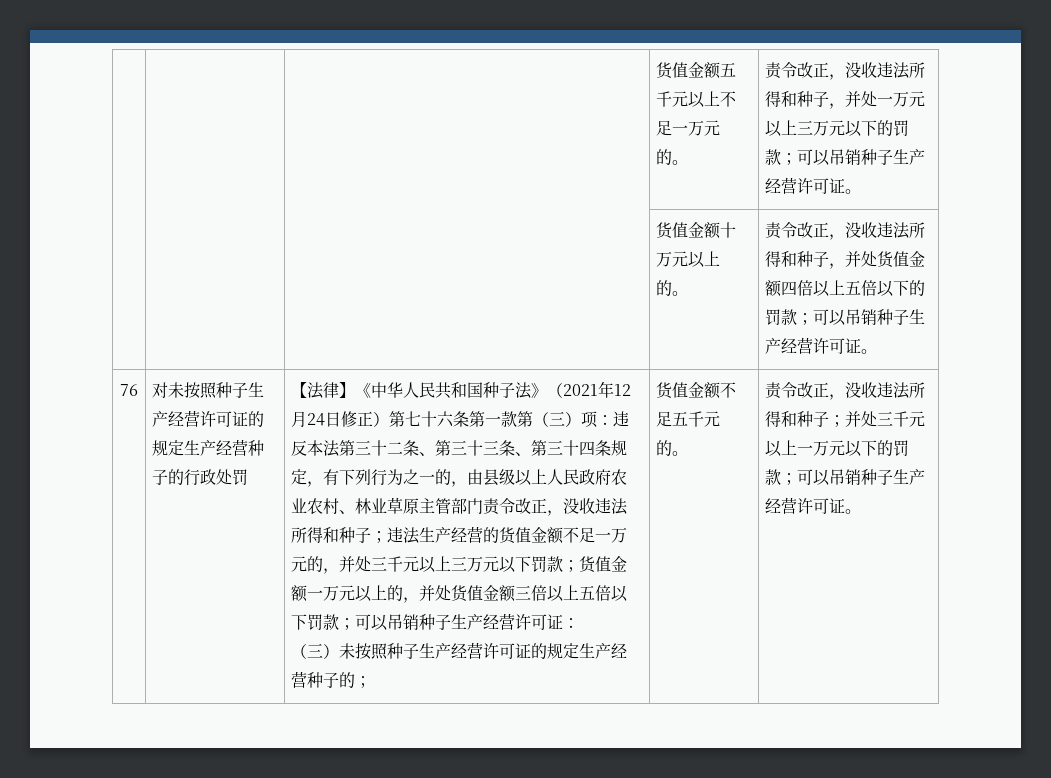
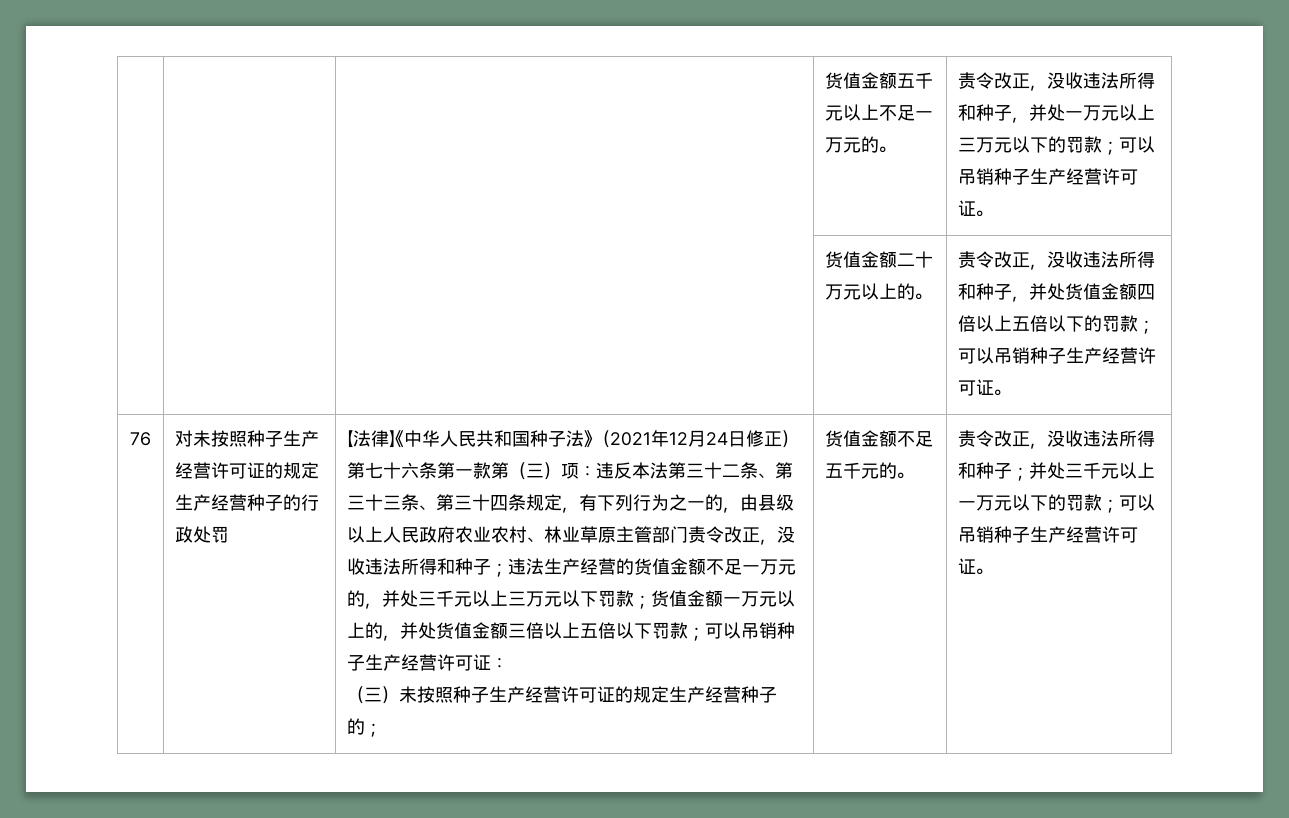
- | | | 货值金额十万元以上的。 | 责令改正，没收违法所得和种子，并处货值金额四倍以上五倍以下的罚款；可以吊销种子生产经营许可证。
+ | | | 货值金额二十万元以上的。 | 责令改正，没收违法所得和种子，并处货值金额四倍以上五倍以下的罚款；可以吊销种子生产经营许可证。

